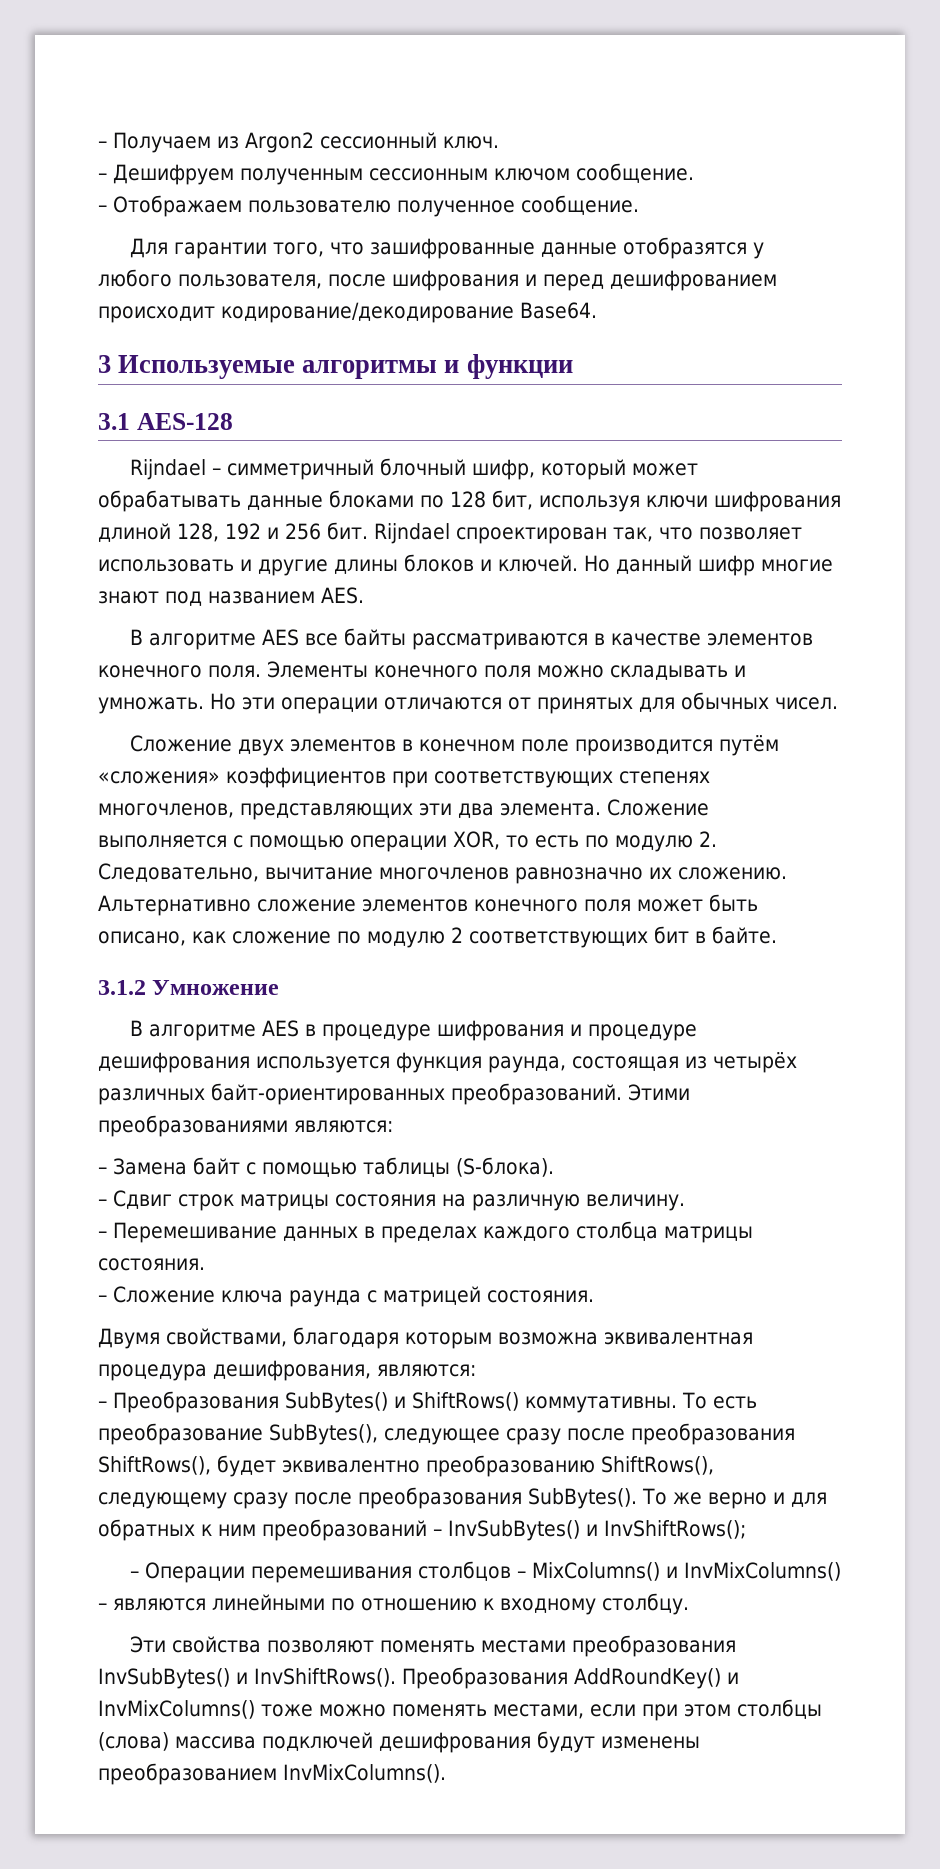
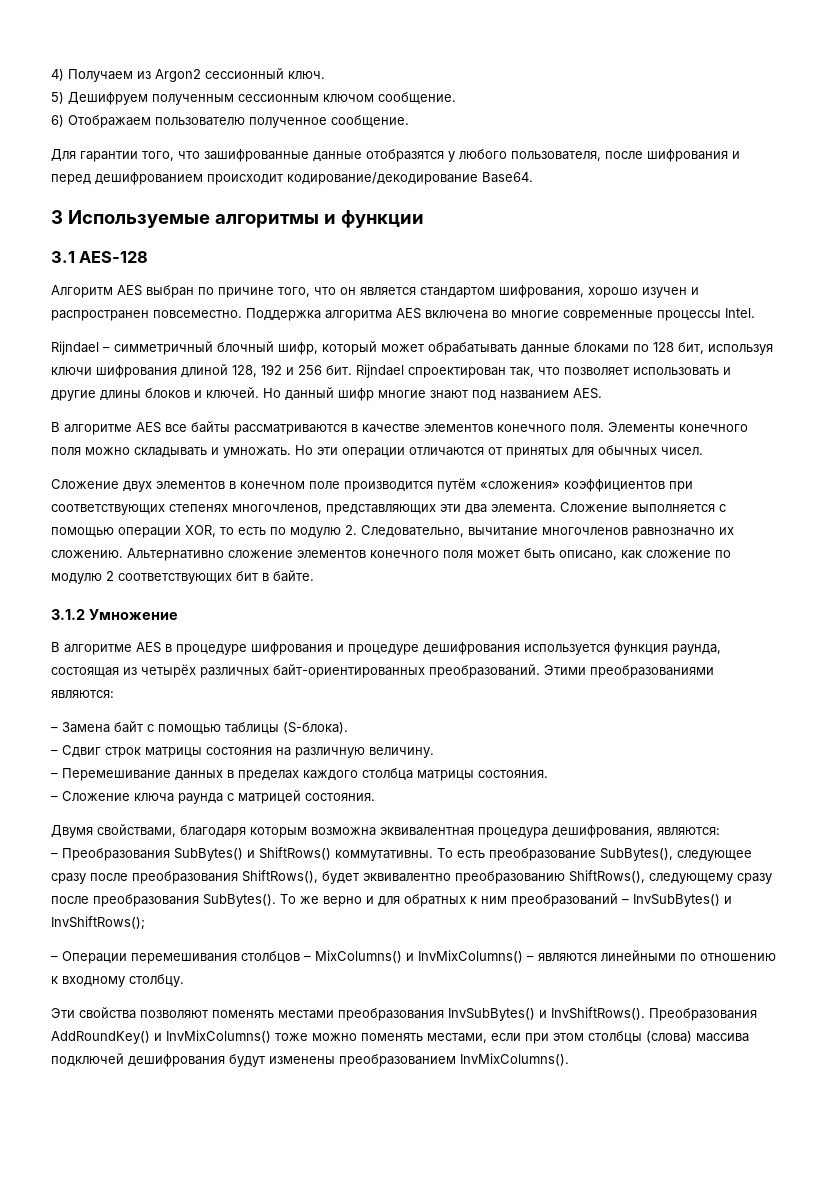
- – Получаем из Argon2 сессионный ключ.
+ 4) Получаем из Argon2 сессионный ключ.
- – Дешифруем полученным сессионным ключом сообщение.
+ 5) Дешифруем полученным сессионным ключом сообщение.
- – Отображаем пользователю полученное сообщение.
+ 6) Отображаем пользователю полученное сообщение.
+ Алгоритм AES выбран по причине того, что он является стандартом шифрования, хорошо изучен и распространен повсеместно. Поддержка алгоритма AES включена во многие современные процессы Intel.

